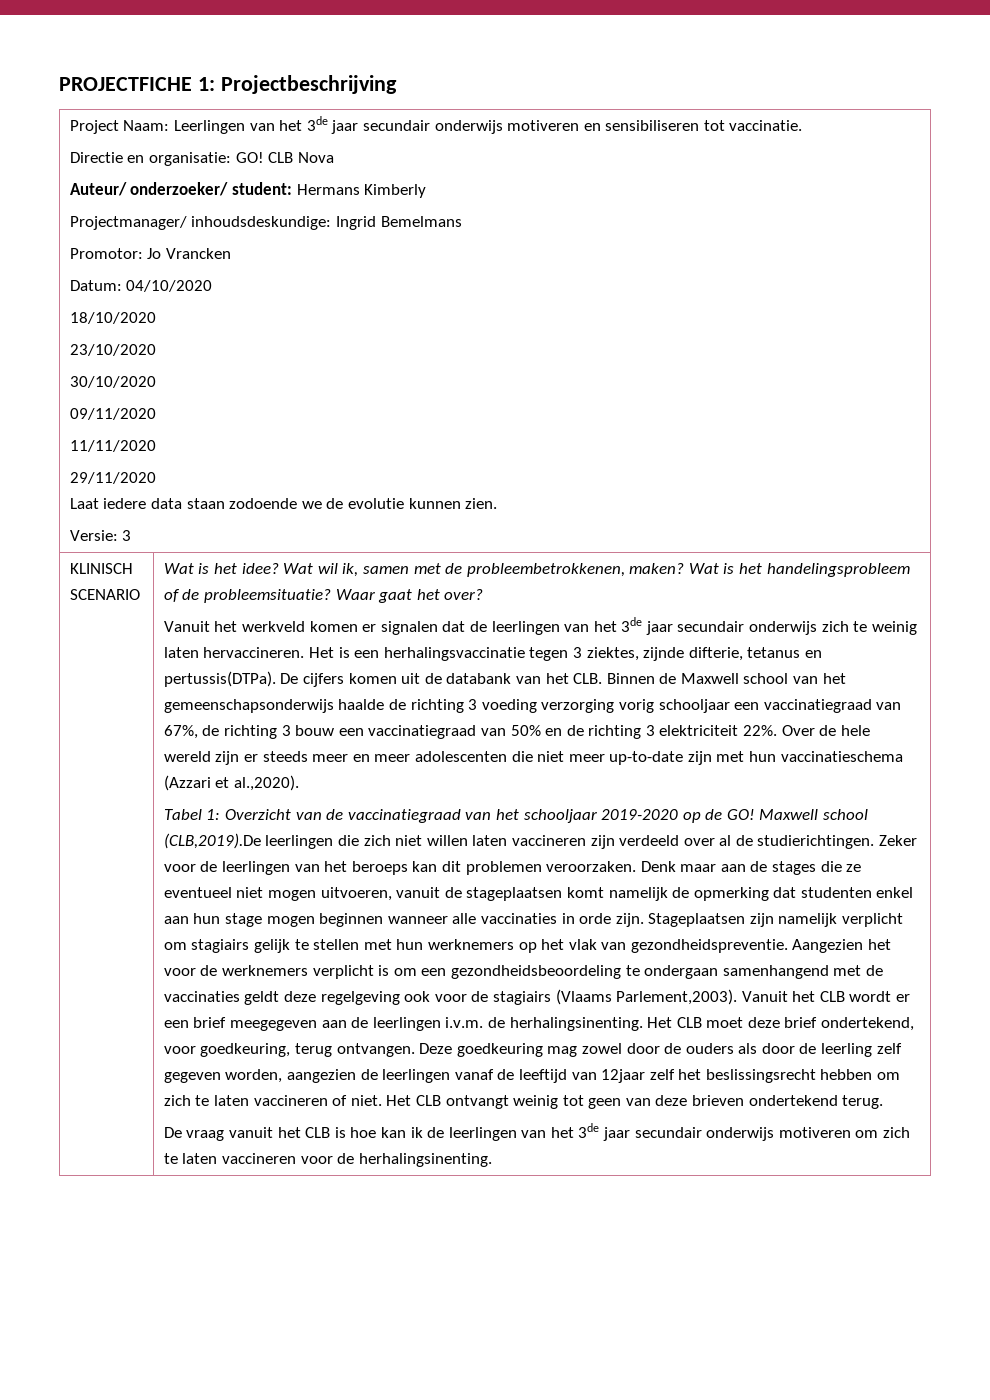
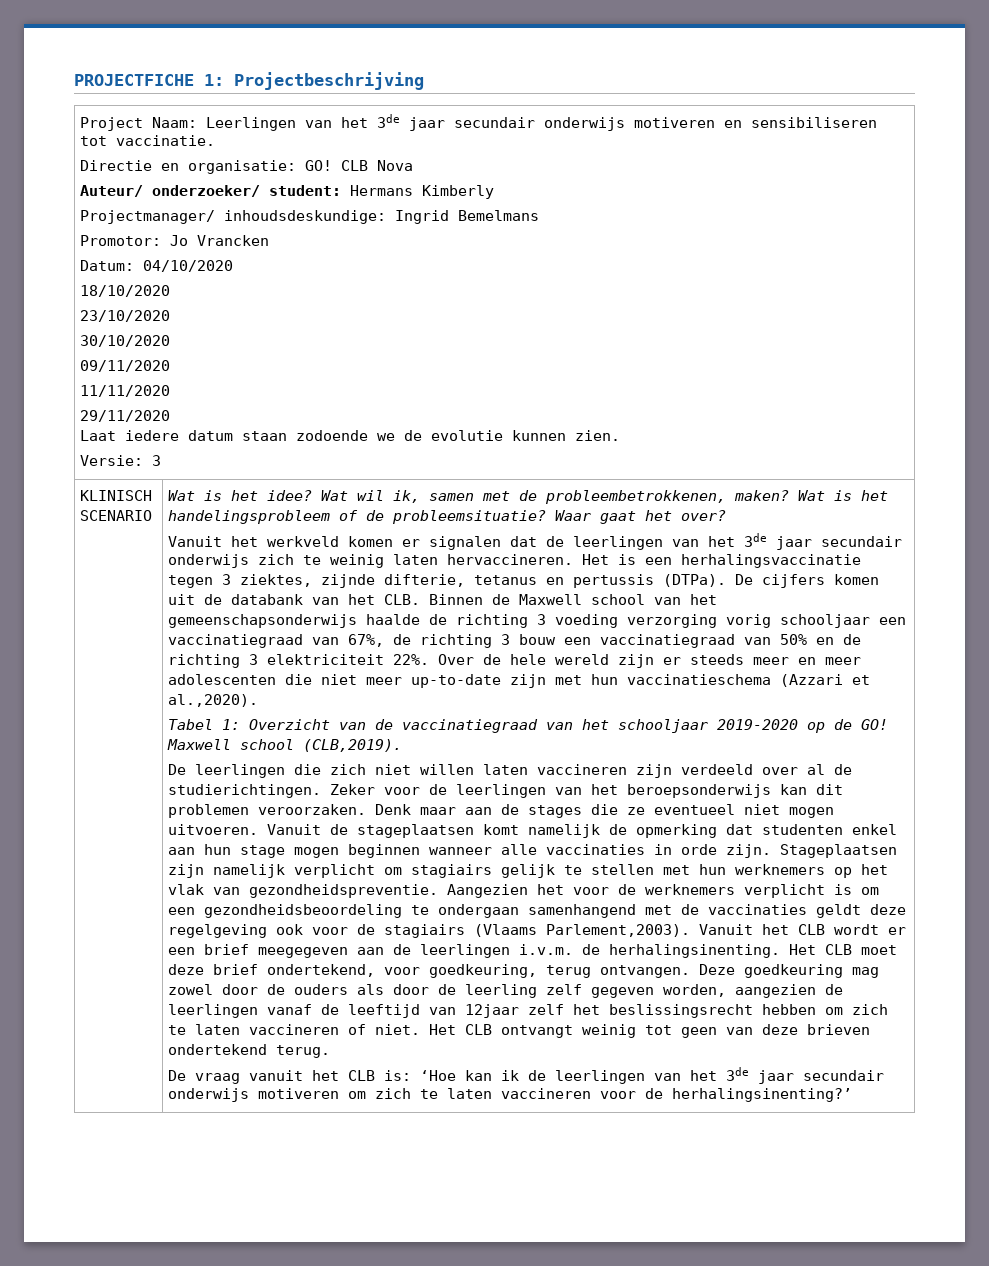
- Laat iedere data staan zodoende we de evolutie kunnen zien.
+ Laat iedere datum staan zodoende we de evolutie kunnen zien.
- Het is een herhalingsvaccinatie tegen 3 ziektes, zijnde difterie, tetanus en pertussis(DTPa).
+ Het is een herhalingsvaccinatie tegen 3 ziektes, zijnde difterie, tetanus en pertussis (DTPa).
- Maxwell school (CLB,2019).De leerlingen die zich niet willen laten vaccineren zijn verdeeld over al de studierichtingen.
+ Maxwell school (CLB,2019).
+ De leerlingen die zich niet willen laten vaccineren zijn verdeeld over al de studierichtingen.
- Zeker voor de leerlingen van het beroeps kan dit problemen veroorzaken.
+ Zeker voor de leerlingen van het beroepsonderwijs kan dit problemen veroorzaken.
- Denk maar aan de stages die ze eventueel niet mogen uitvoeren, vanuit de stageplaatsen komt namelijk de opmerking dat studenten enkel aan hun stage mogen beginnen wanneer alle vaccinaties in orde zijn.
+ Denk maar aan de stages die ze eventueel niet mogen uitvoeren. Vanuit de stageplaatsen komt namelijk de opmerking dat studenten enkel aan hun stage mogen beginnen wanneer alle vaccinaties in orde zijn.
- De vraag vanuit het CLB is hoe kan ik de leerlingen van het 3de jaar secundair onderwijs motiveren om zich te laten vaccineren voor de herhalingsinenting.
+ De vraag vanuit het CLB is: ‘Hoe kan ik de leerlingen van het 3de jaar secundair onderwijs motiveren om zich te laten vaccineren voor de herhalingsinenting?’

